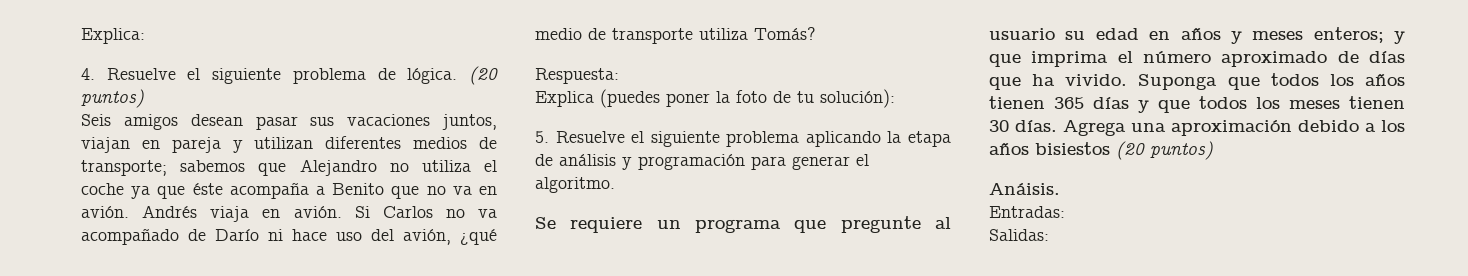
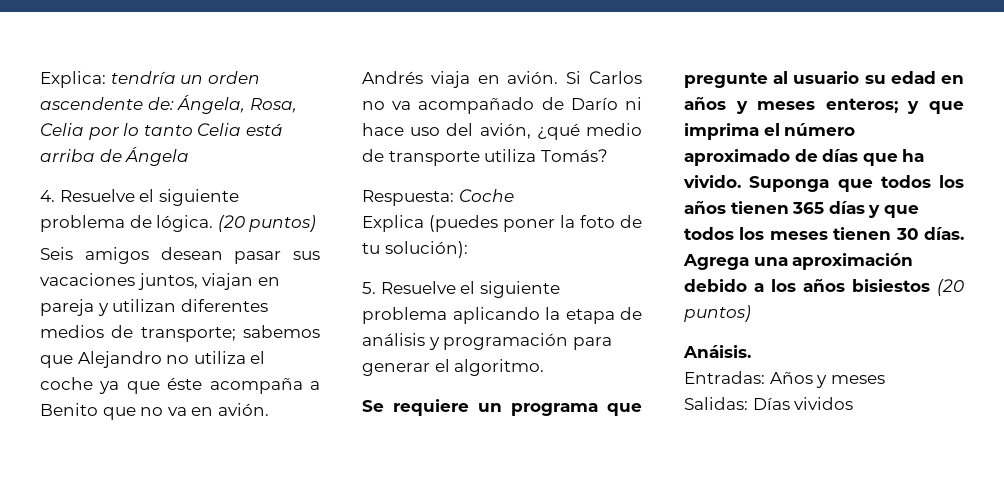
- Explica:
+ Explica: tendría un orden ascendente de: Ángela, Rosa, Celia por lo tanto Celia está arriba de Ángela
- Respuesta:
+ Respuesta: Coche
- Entradas:
+ Entradas: Años y meses
- Salidas:
+ Salidas: Días vividos

